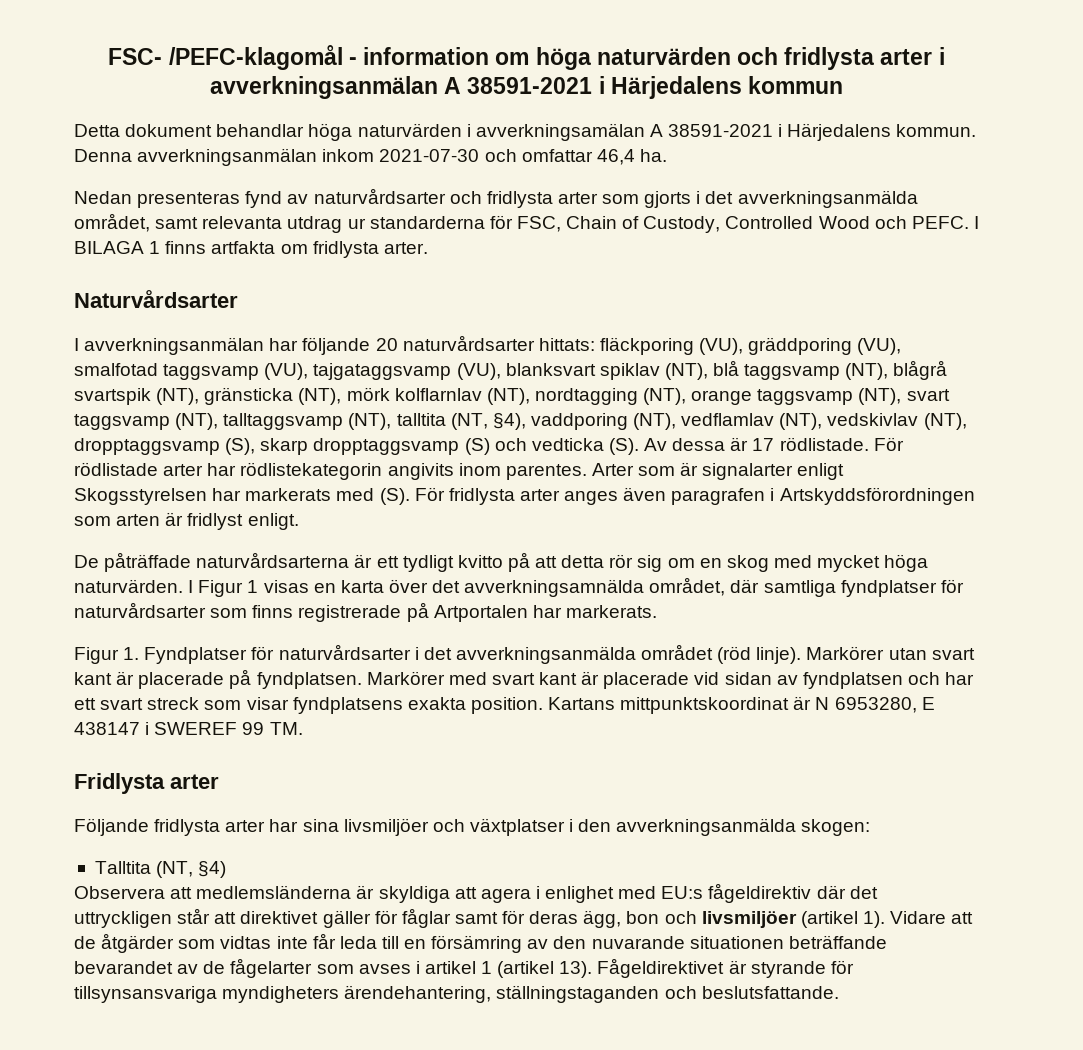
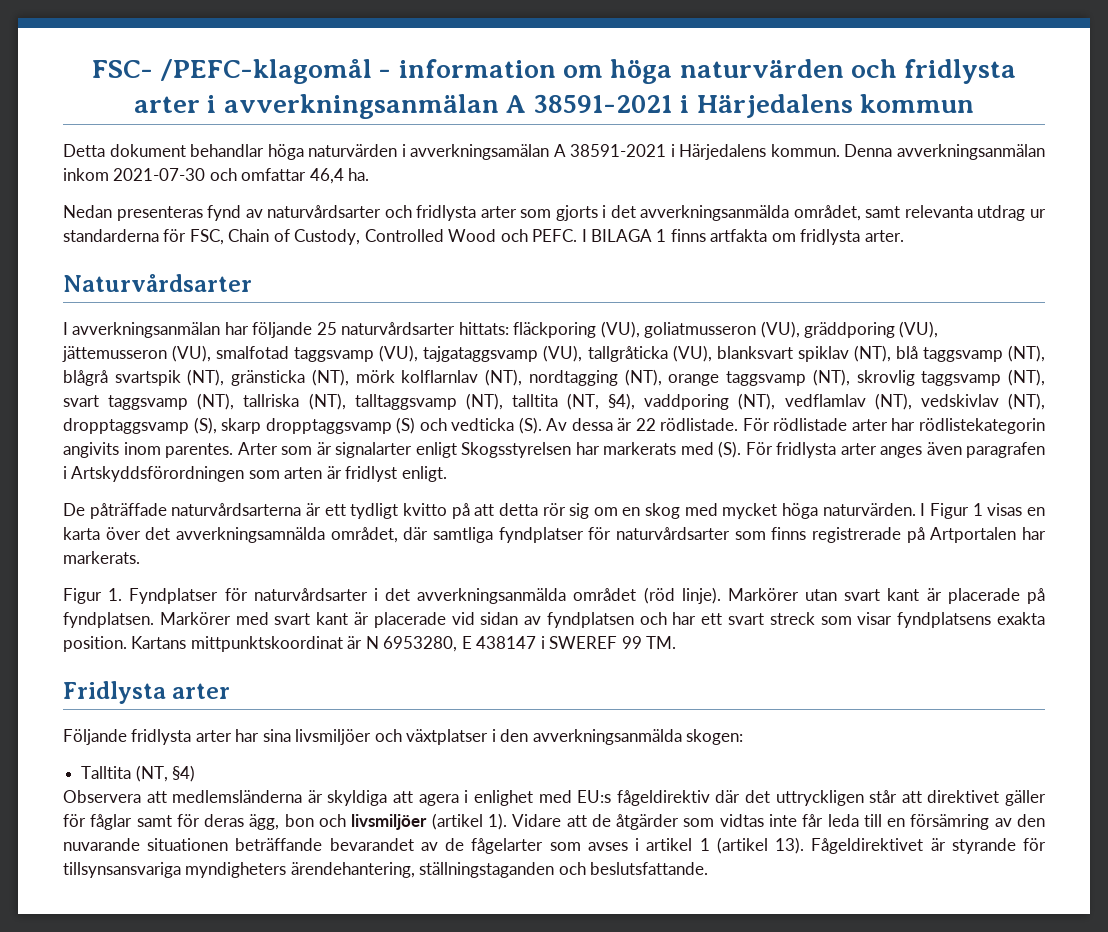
- I avverkningsanmälan har följande 20 naturvårdsarter hittats: fläckporing (VU), gräddporing (VU), smalfotad taggsvamp (VU), tajgataggsvamp (VU), blanksvart spiklav (NT), blå taggsvamp (NT), blågrå svartspik (NT), gränsticka (NT), mörk kolflarnlav (NT), nordtagging (NT), orange taggsvamp (NT), svart taggsvamp (NT), talltaggsvamp (NT), talltita (NT, §4), vaddporing (NT), vedflamlav (NT), vedskivlav (NT), dropptaggsvamp (S), skarp dropptaggsvamp (S) och vedticka (S). Av dessa är 17 rödlistade.
+ I avverkningsanmälan har följande 25 naturvårdsarter hittats: fläckporing (VU), goliatmusseron (VU), gräddporing (VU), jättemusseron (VU), smalfotad taggsvamp (VU), tajgataggsvamp (VU), tallgråticka (VU), blanksvart spiklav (NT), blå taggsvamp (NT), blågrå svartspik (NT), gränsticka (NT), mörk kolflarnlav (NT), nordtagging (NT), orange taggsvamp (NT), skrovlig taggsvamp (NT), svart taggsvamp (NT), tallriska (NT), talltaggsvamp (NT), talltita (NT, §4), vaddporing (NT), vedflamlav (NT), vedskivlav (NT), dropptaggsvamp (S), skarp dropptaggsvamp (S) och vedticka (S). Av dessa är 22 rödlistade.

